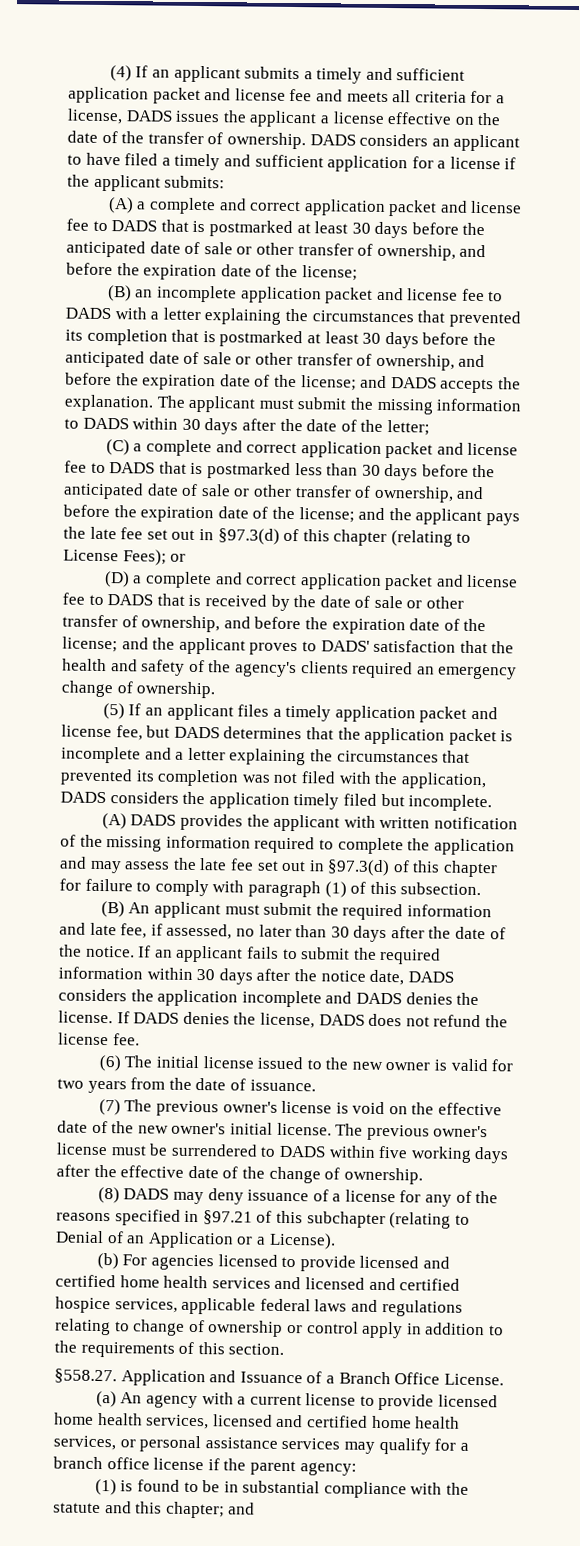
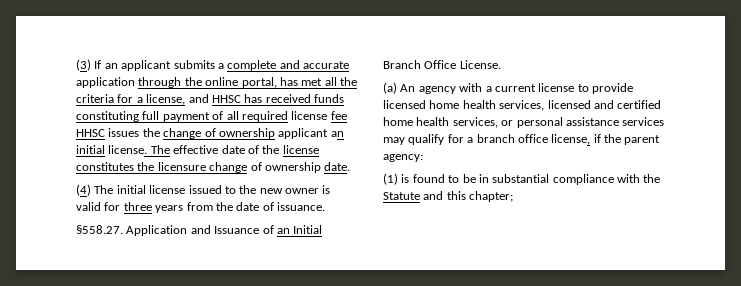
- (4) If an applicant submits a timely and sufficient application packet and license fee and meets all criteria for a license, DADS issues the applicant a license effective on the date of the transfer of ownership. DADS considers an applicant to have filed a timely and sufficient application for a license if the applicant submits:
- (A) a complete and correct application packet and license fee to DADS that is postmarked at least 30 days before the anticipated date of sale or other transfer of ownership, and before the expiration date of the license;
- (B) an incomplete application packet and license fee to DADS with a letter explaining the circumstances that prevented its completion that is postmarked at least 30 days before the anticipated date of sale or other transfer of ownership, and before the expiration date of the license; and DADS accepts the explanation. The applicant must submit the missing information to DADS within 30 days after the date of the letter;
- (C) a complete and correct application packet and license fee to DADS that is postmarked less than 30 days before the anticipated date of sale or other transfer of ownership, and before the expiration date of the license; and the applicant pays the late fee set out in §97.3(d) of this chapter (relating to License Fees); or
- (D) a complete and correct application packet and license fee to DADS that is received by the date of sale or other transfer of ownership, and before the expiration date of the license; and the applicant proves to DADS' satisfaction that the health and safety of the agency's clients required an emergency change of ownership.
- (5) If an applicant files a timely application packet and license fee, but DADS determines that the application packet is incomplete and a letter explaining the circumstances that prevented its completion was not filed with the application, DADS considers the application timely filed but incomplete.
- (A) DADS provides the applicant with written notification of the missing information required to complete the application and may assess the late fee set out in §97.3(d) of this chapter for failure to comply with paragraph (1) of this subsection.
- (B) An applicant must submit the required information and late fee, if assessed, no later than 30 days after the date of the notice. If an applicant fails to submit the required information within 30 days after the notice date, DADS considers the application incomplete and DADS denies the license. If DADS denies the license, DADS does not refund the license fee.
- (6) The initial license issued to the new owner is valid for two years from the date of issuance.
+ (3) If an applicant submits a complete and accurate application through the online portal, has met all the criteria for a license, and HHSC has received funds constituting full payment of all required license fee HHSC issues the change of ownership applicant an initial license. The effective date of the license constitutes the licensure change of ownership date.
+ (4) The initial license issued to the new owner is valid for three years from the date of issuance.
- (7) The previous owner's license is void on the effective date of the new owner's initial license. The previous owner's license must be surrendered to DADS within five working days after the effective date of the change of ownership.
- (8) DADS may deny issuance of a license for any of the reasons specified in §97.21 of this subchapter (relating to Denial of an Application or a License).
- (b) For agencies licensed to provide licensed and certified home health services and licensed and certified hospice services, applicable federal laws and regulations relating to change of ownership or control apply in addition to the requirements of this section.
- §558.27. Application and Issuance of a Branch Office License.
+ §558.27. Application and Issuance of an Initial Branch Office License.
- (a) An agency with a current license to provide licensed home health services, licensed and certified home health services, or personal assistance services may qualify for a branch office license if the parent agency:
+ (a) An agency with a current license to provide licensed home health services, licensed and certified home health services, or personal assistance services may qualify for a branch office license, if the parent agency:
- (1) is found to be in substantial compliance with the statute and this chapter; and
+ (1) is found to be in substantial compliance with the Statute and this chapter;

